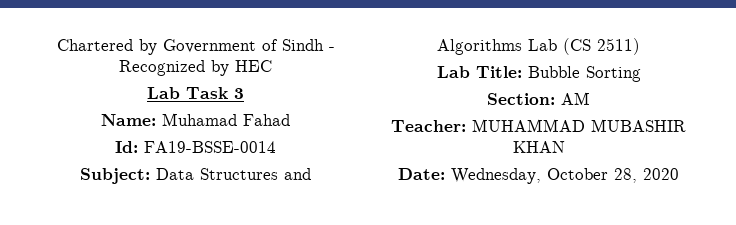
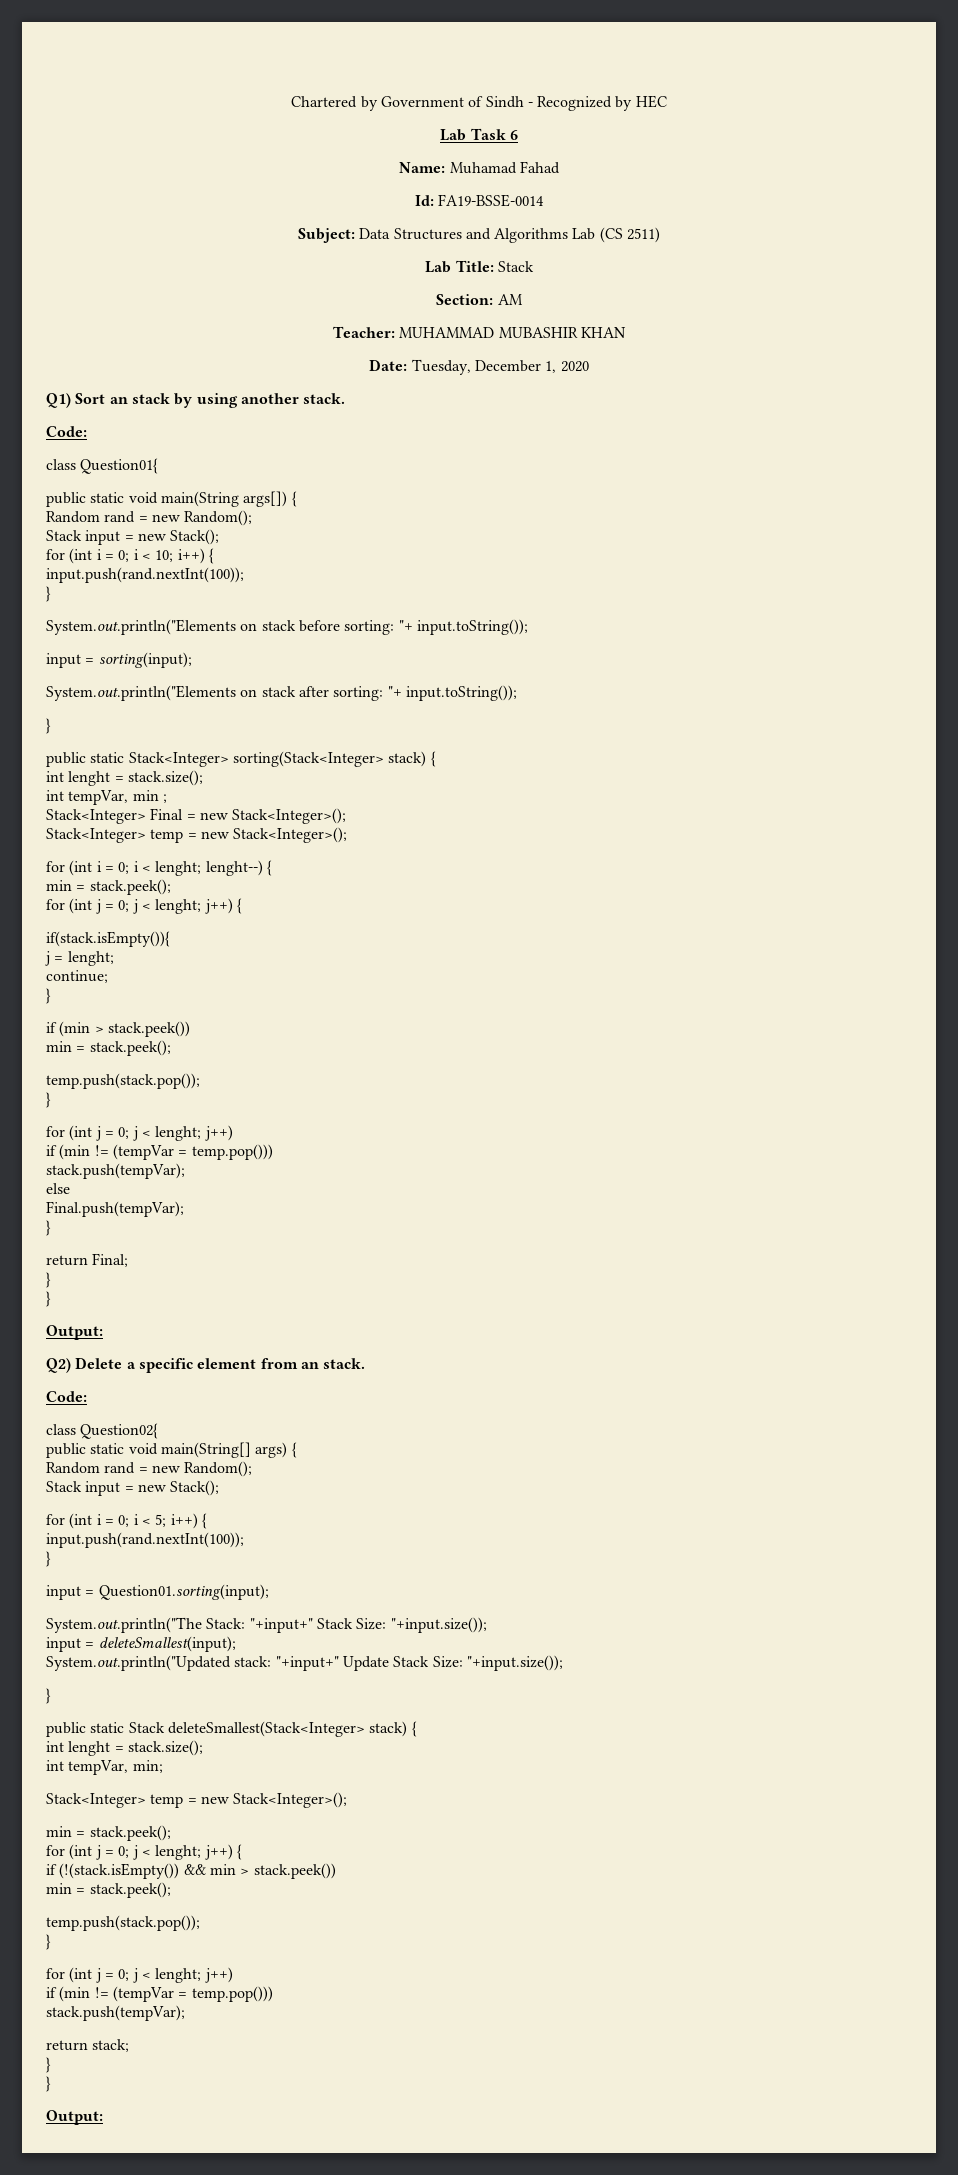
- Lab Task 3
+ Lab Task 6
- Lab Title: Bubble Sorting
+ Lab Title: Stack
- Date: Wednesday, October 28, 2020
+ Date: Tuesday, December 1, 2020
+ Q1) Sort an stack by using another stack.
+ Code:
+ class Question01{
+ public static void main(String args[]) {
+ Random rand = new Random();
+ Stack input = new Stack();
+ for (int i = 0; i < 10; i++) {
+ input.push(rand.nextInt(100));
+ }
+ System.out.println("Elements on stack before sorting: "+ input.toString());
+ input = sorting(input);
+ System.out.println("Elements on stack after sorting: "+ input.toString());
+ }
+ public static Stack<Integer> sorting(Stack<Integer> stack) {
+ int lenght = stack.size();
+ int tempVar, min ;
+ Stack<Integer> Final = new Stack<Integer>();
+ Stack<Integer> temp = new Stack<Integer>();
+ for (int i = 0; i < lenght; lenght--) {
+ min = stack.peek();
+ for (int j = 0; j < lenght; j++) {
+ if(stack.isEmpty()){
+ j = lenght;
+ continue;
+ }
+ if (min > stack.peek())
+ min = stack.peek();
+ temp.push(stack.pop());
+ }
+ for (int j = 0; j < lenght; j++)
+ if (min != (tempVar = temp.pop()))
+ stack.push(tempVar);
+ else
+ Final.push(tempVar);
+ }
+ return Final;
+ }
+ }
+ Output:
+ Q2) Delete a specific element from an stack.
+ Code:
+ class Question02{
+ public static void main(String[] args) {
+ Random rand = new Random();
+ Stack input = new Stack();
+ for (int i = 0; i < 5; i++) {
+ input.push(rand.nextInt(100));
+ }
+ input = Question01.sorting(input);
+ System.out.println("The Stack: "+input+" Stack Size: "+input.size());
+ input = deleteSmallest(input);
+ System.out.println("Updated stack: "+input+" Update Stack Size: "+input.size());
+ }
+ public static Stack deleteSmallest(Stack<Integer> stack) {
+ int lenght = stack.size();
+ int tempVar, min;
+ Stack<Integer> temp = new Stack<Integer>();
+ min = stack.peek();
+ for (int j = 0; j < lenght; j++) {
+ if (!(stack.isEmpty()) && min > stack.peek())
+ min = stack.peek();
+ temp.push(stack.pop());
+ }
+ for (int j = 0; j < lenght; j++)
+ if (min != (tempVar = temp.pop()))
+ stack.push(tempVar);
+ return stack;
+ }
+ }
+ Output:

